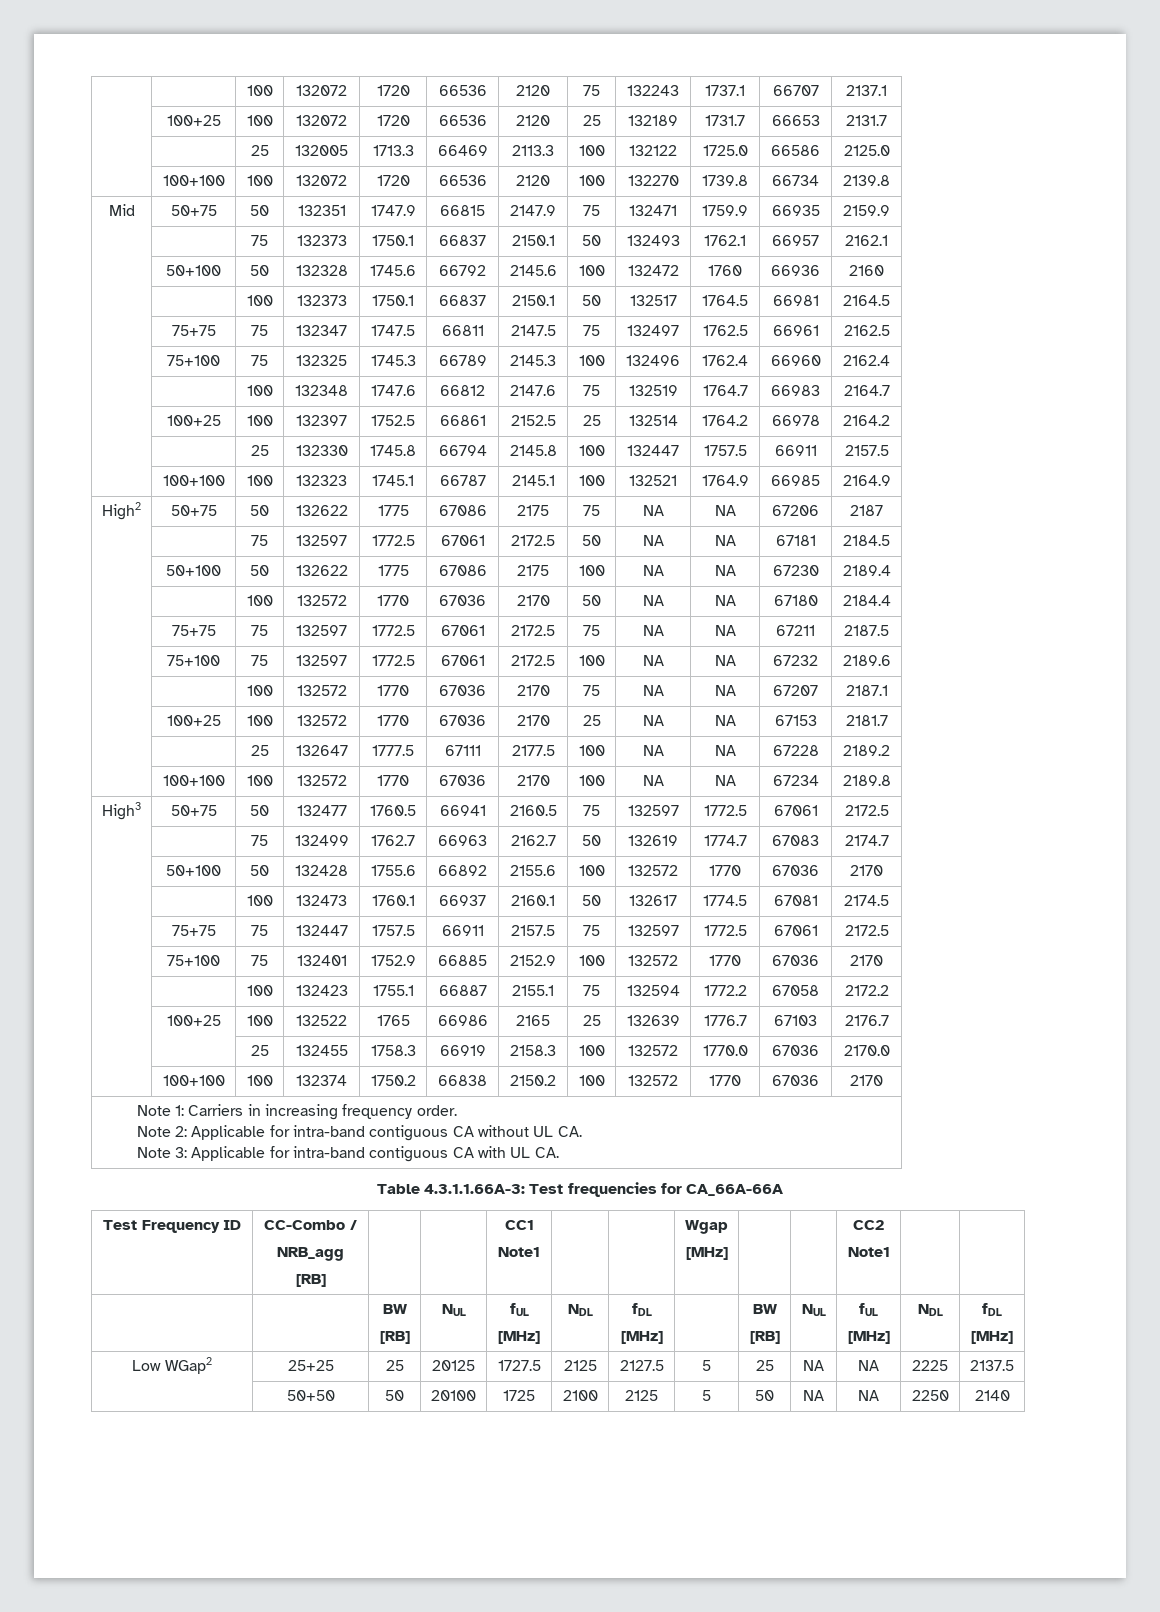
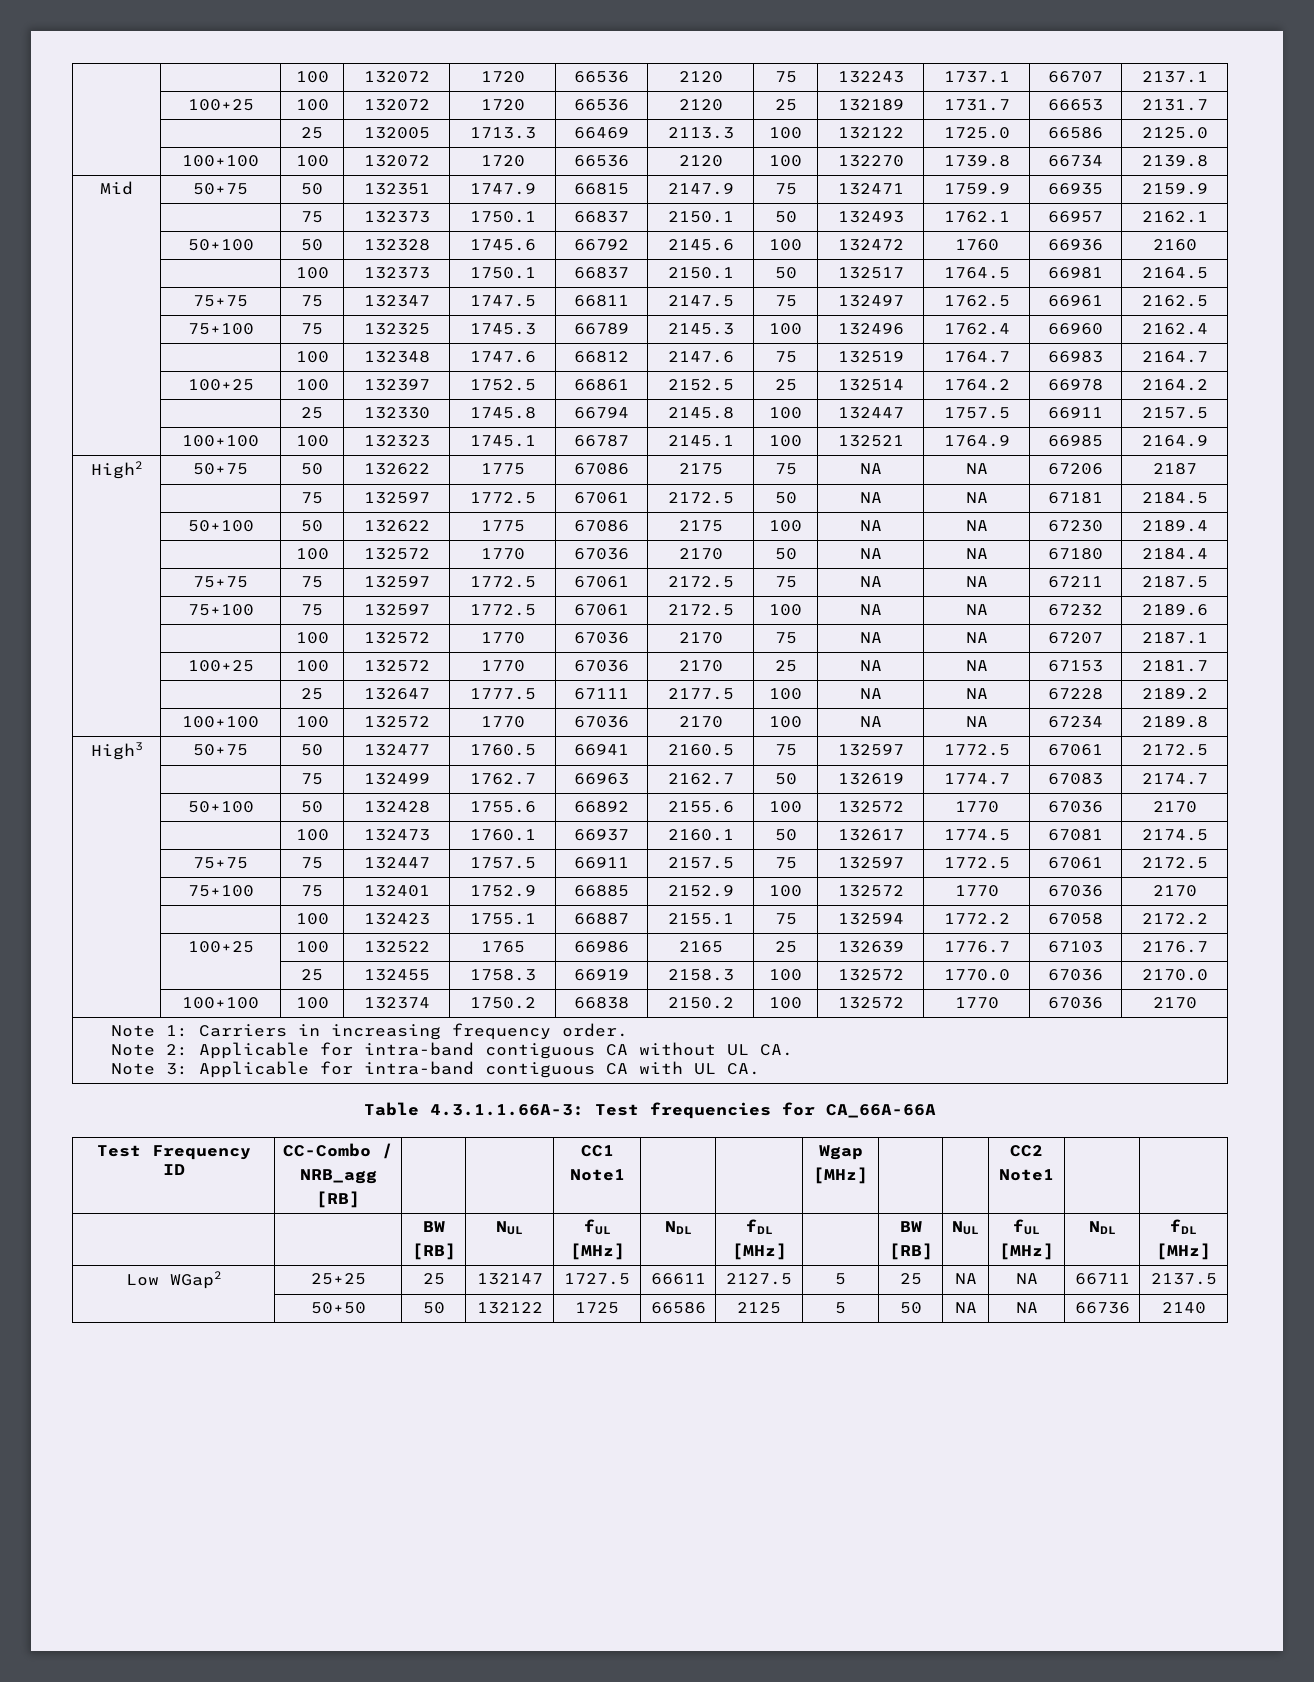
- Low WGap2 | 25+25 | 25 | 20125 | 1727.5 | 2125 | 2127.5 | 5 | 25 | NA | NA | 2225 | 2137.5
+ Low WGap2 | 25+25 | 25 | 132147 | 1727.5 | 66611 | 2127.5 | 5 | 25 | NA | NA | 66711 | 2137.5
- | 50+50 | 50 | 20100 | 1725 | 2100 | 2125 | 5 | 50 | NA | NA | 2250 | 2140
+ | 50+50 | 50 | 132122 | 1725 | 66586 | 2125 | 5 | 50 | NA | NA | 66736 | 2140

